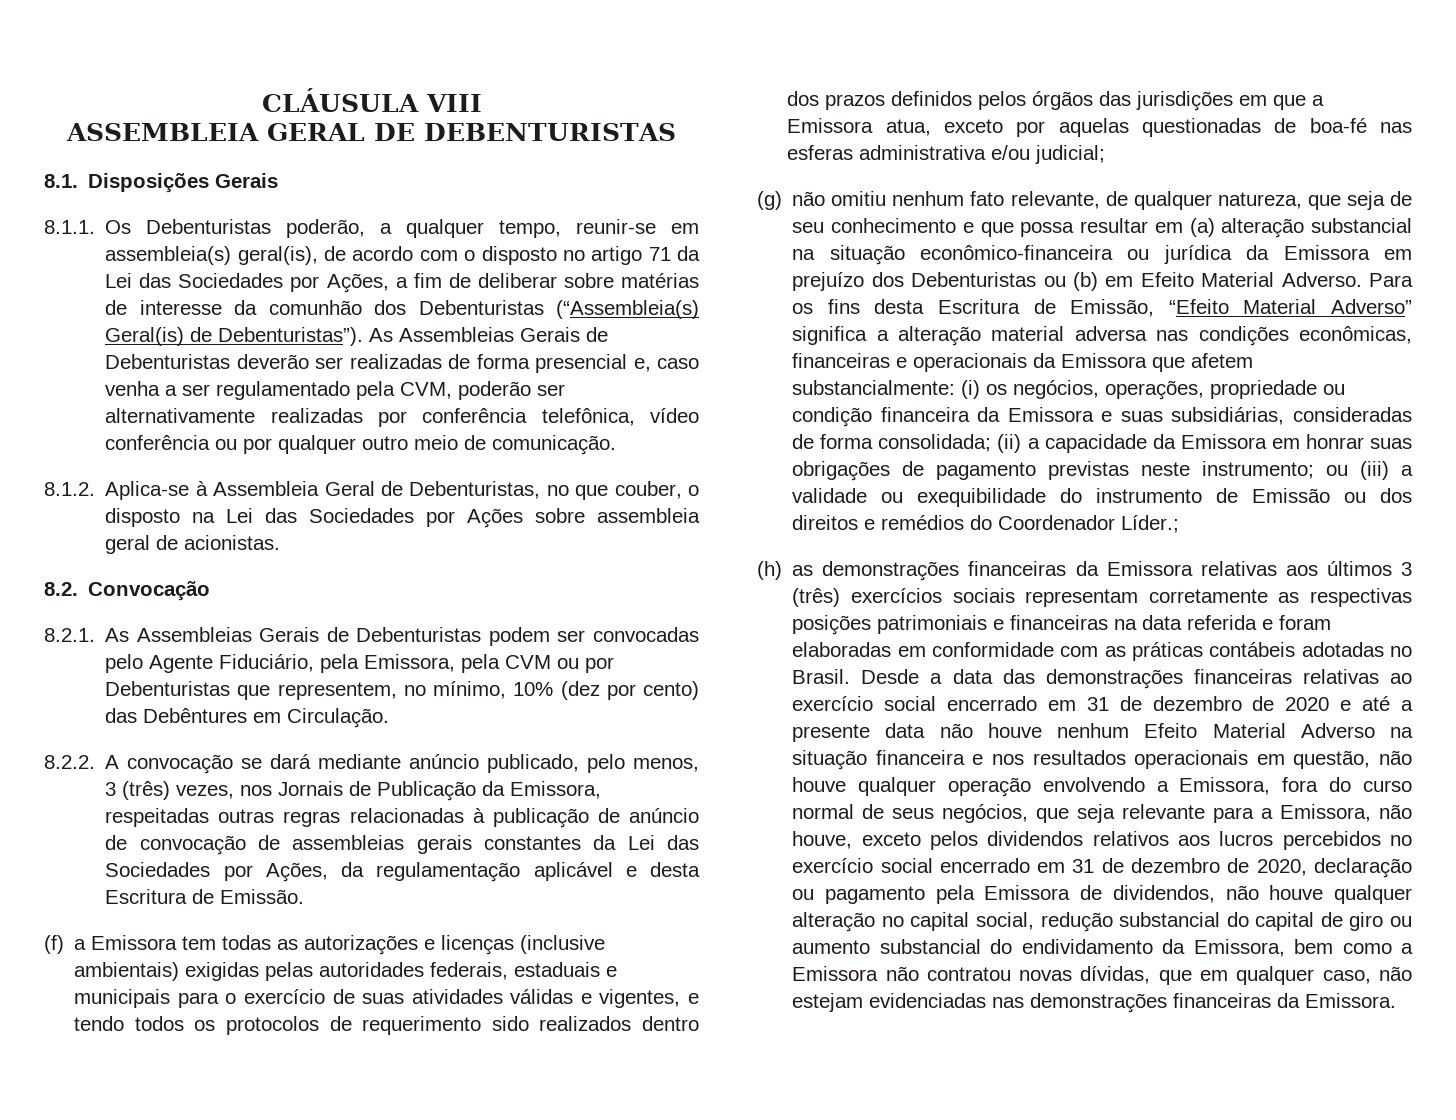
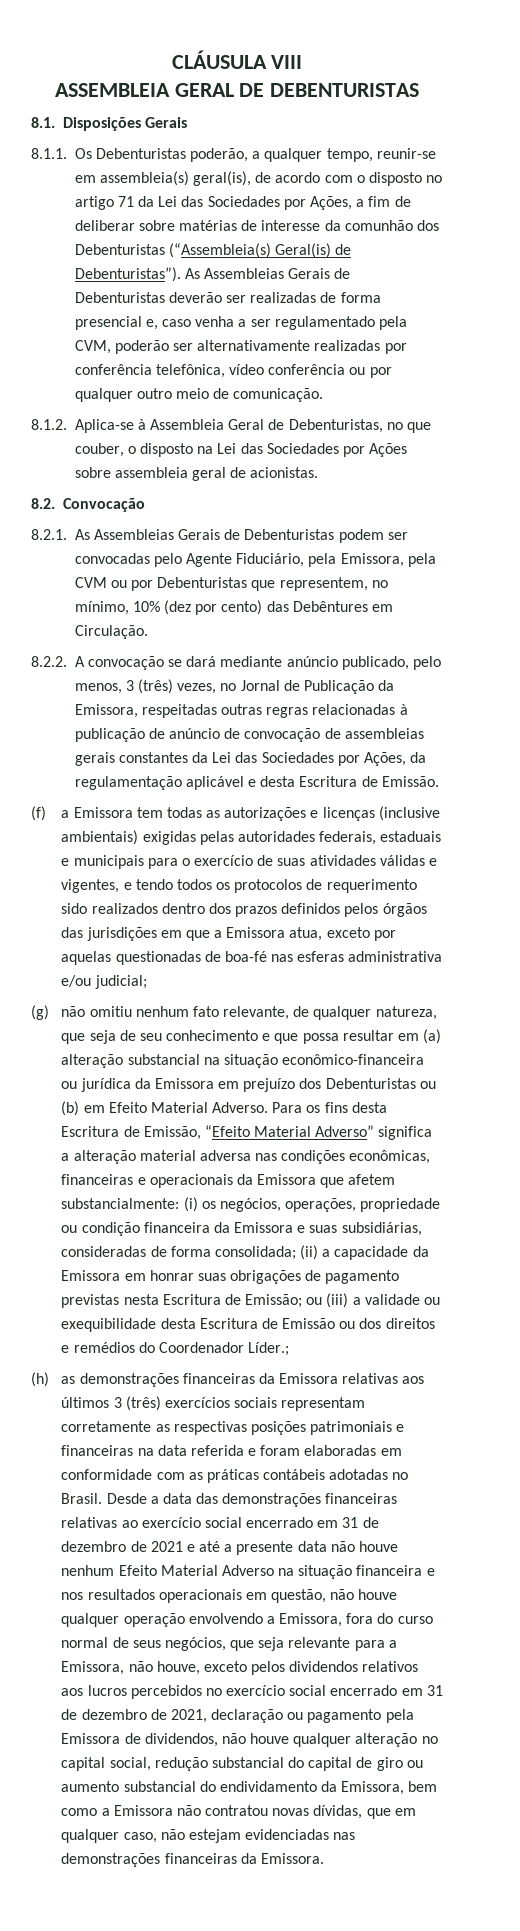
- 8.2.2. A convocação se dará mediante anúncio publicado, pelo menos, 3 (três) vezes, nos Jornais de Publicação da Emissora, respeitadas outras regras relacionadas à publicação de anúncio de convocação de assembleias gerais constantes da Lei das Sociedades por Ações, da regulamentação aplicável e desta Escritura de Emissão.
+ 8.2.2. A convocação se dará mediante anúncio publicado, pelo menos, 3 (três) vezes, no Jornal de Publicação da Emissora, respeitadas outras regras relacionadas à publicação de anúncio de convocação de assembleias gerais constantes da Lei das Sociedades por Ações, da regulamentação aplicável e desta Escritura de Emissão.
- (ii) a capacidade da Emissora em honrar suas obrigações de pagamento previstas neste instrumento;
+ (ii) a capacidade da Emissora em honrar suas obrigações de pagamento previstas nesta Escritura de Emissão;
- ou (iii) a validade ou exequibilidade do instrumento de Emissão ou dos direitos e remédios do Coordenador Líder.;
+ ou (iii) a validade ou exequibilidade desta Escritura de Emissão ou dos direitos e remédios do Coordenador Líder.;
- Desde a data das demonstrações financeiras relativas ao exercício social encerrado em 31 de dezembro de 2020 e até a presente data não houve nenhum Efeito Material Adverso na situação financeira e nos resultados operacionais em questão, não houve qualquer operação envolvendo a Emissora, fora do curso normal de seus negócios, que seja relevante para a Emissora, não houve, exceto pelos dividendos relativos aos lucros percebidos no exercício social encerrado em 31 de dezembro de 2020, declaração ou pagamento pela Emissora de dividendos, não houve qualquer alteração no capital social, redução substancial do capital de giro ou aumento substancial do endividamento da Emissora, bem como a Emissora não contratou novas dívidas, que em qualquer caso, não estejam evidenciadas nas demonstrações financeiras da Emissora.
+ Desde a data das demonstrações financeiras relativas ao exercício social encerrado em 31 de dezembro de 2021 e até a presente data não houve nenhum Efeito Material Adverso na situação financeira e nos resultados operacionais em questão, não houve qualquer operação envolvendo a Emissora, fora do curso normal de seus negócios, que seja relevante para a Emissora, não houve, exceto pelos dividendos relativos aos lucros percebidos no exercício social encerrado em 31 de dezembro de 2021, declaração ou pagamento pela Emissora de dividendos, não houve qualquer alteração no capital social, redução substancial do capital de giro ou aumento substancial do endividamento da Emissora, bem como a Emissora não contratou novas dívidas, que em qualquer caso, não estejam evidenciadas nas demonstrações financeiras da Emissora.

